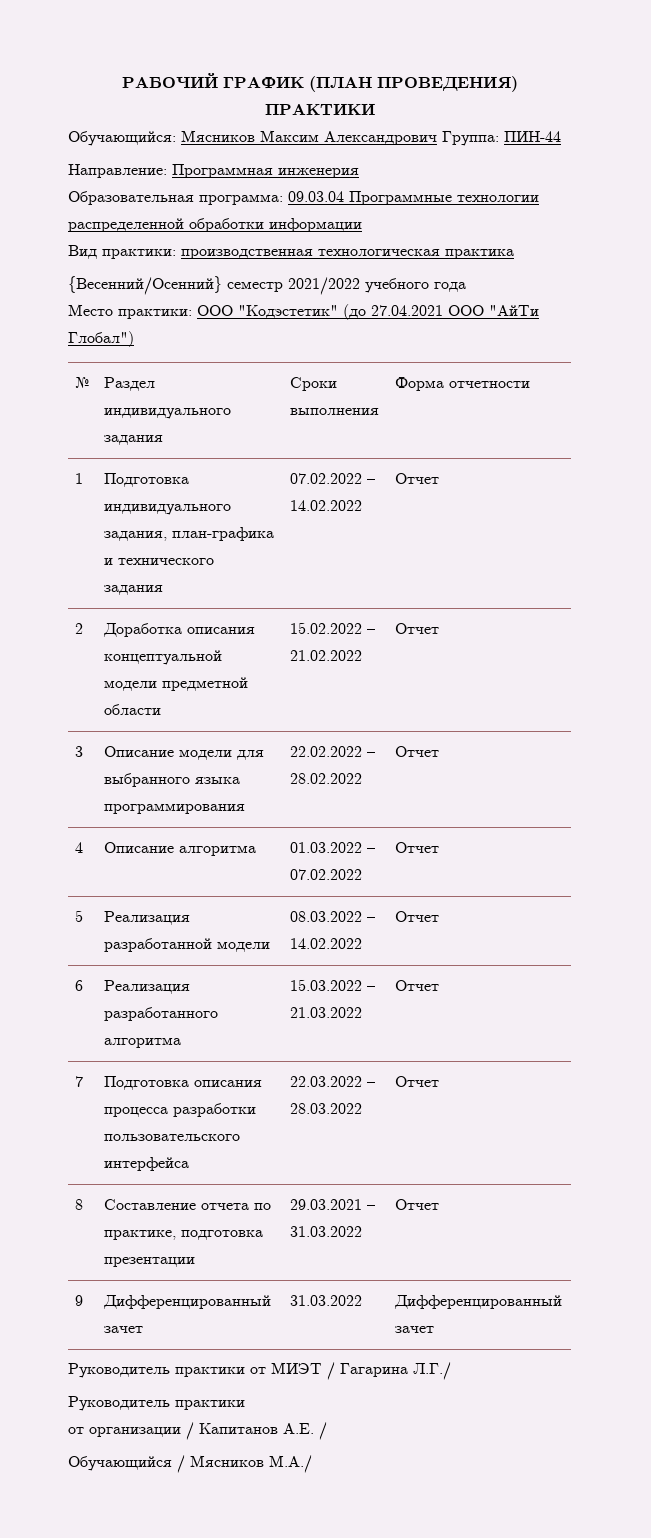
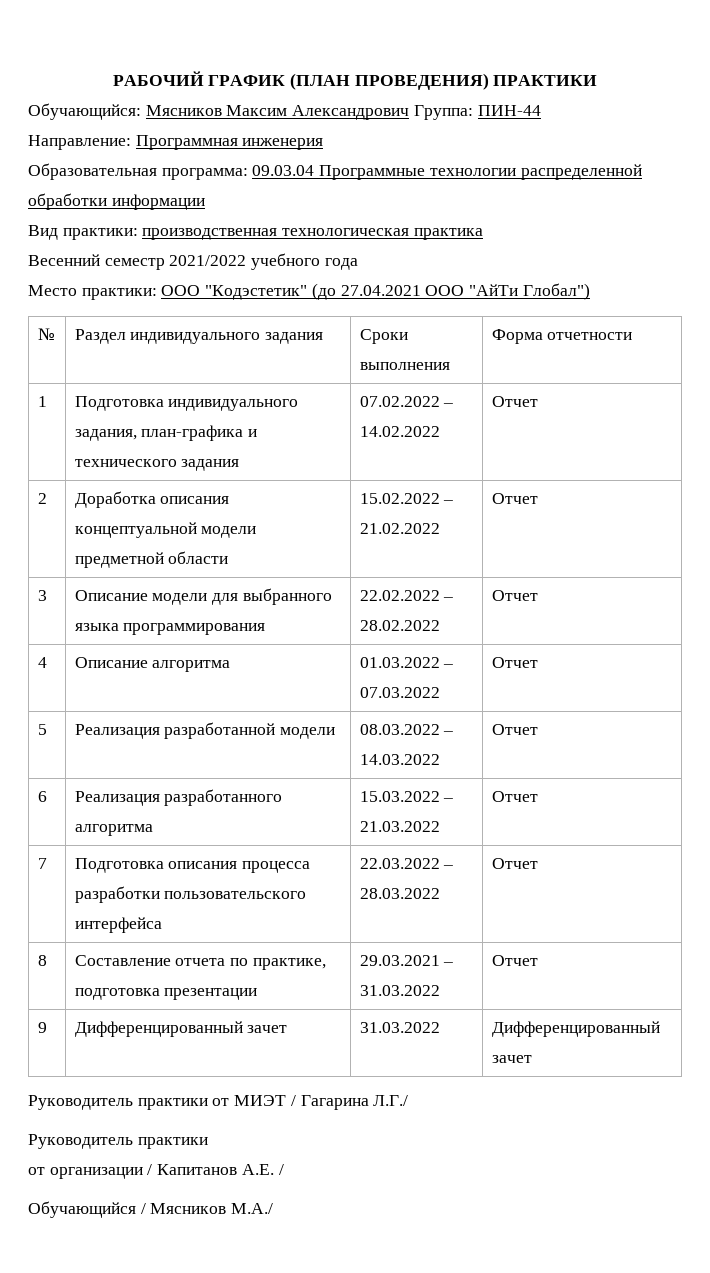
- {Весенний/Осенний} семестр 2021/2022 учебного года
+ Весенний семестр 2021/2022 учебного года
- 4 | Описание алгоритма | 01.03.2022 – 07.02.2022 | Отчет
+ 4 | Описание алгоритма | 01.03.2022 – 07.03.2022 | Отчет
- 5 | Реализация разработанной модели | 08.03.2022 – 14.02.2022 | Отчет
+ 5 | Реализация разработанной модели | 08.03.2022 – 14.03.2022 | Отчет

